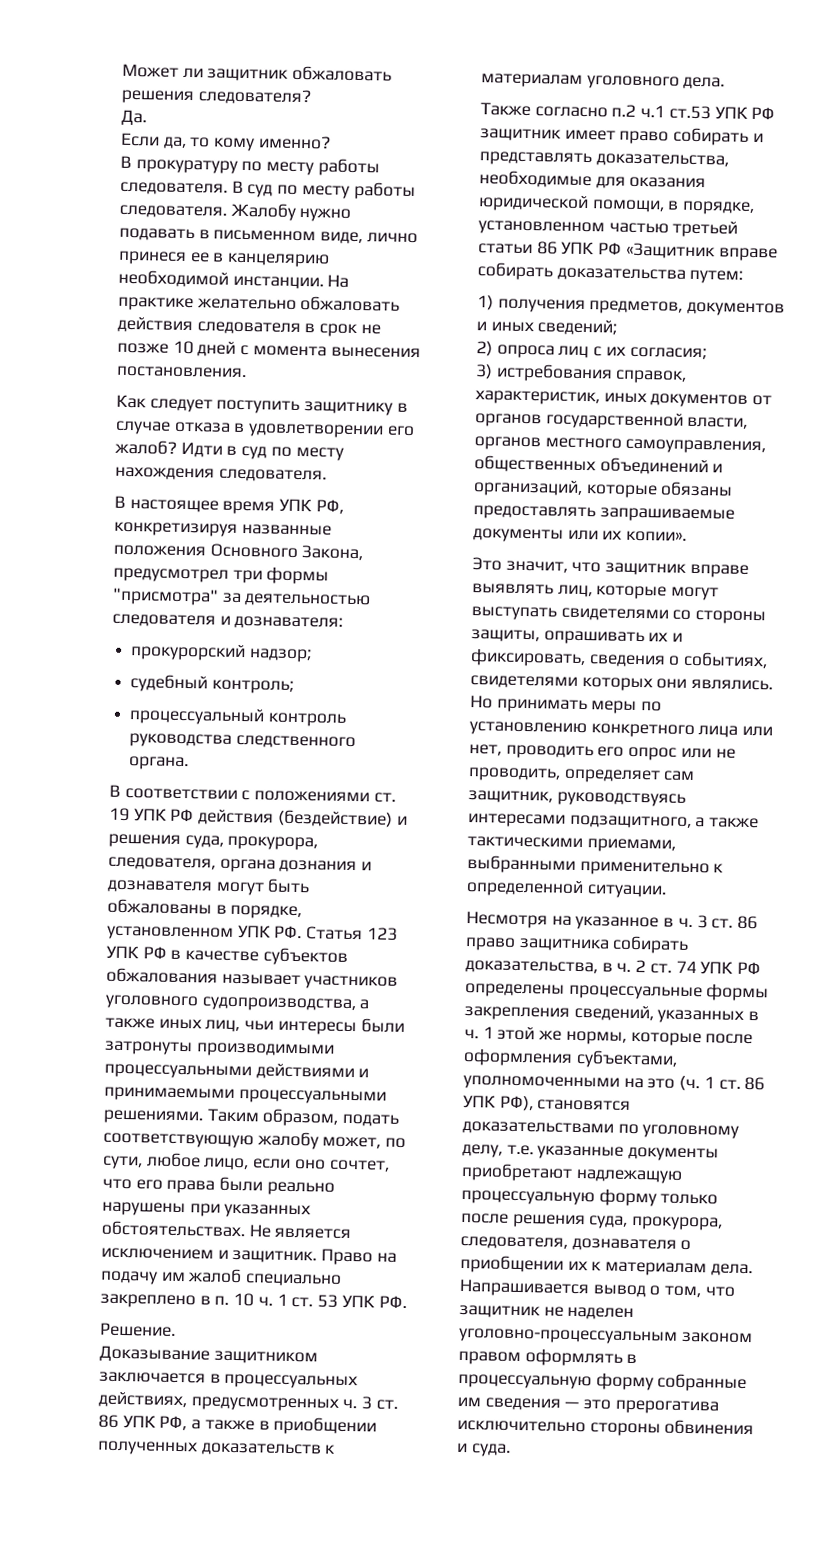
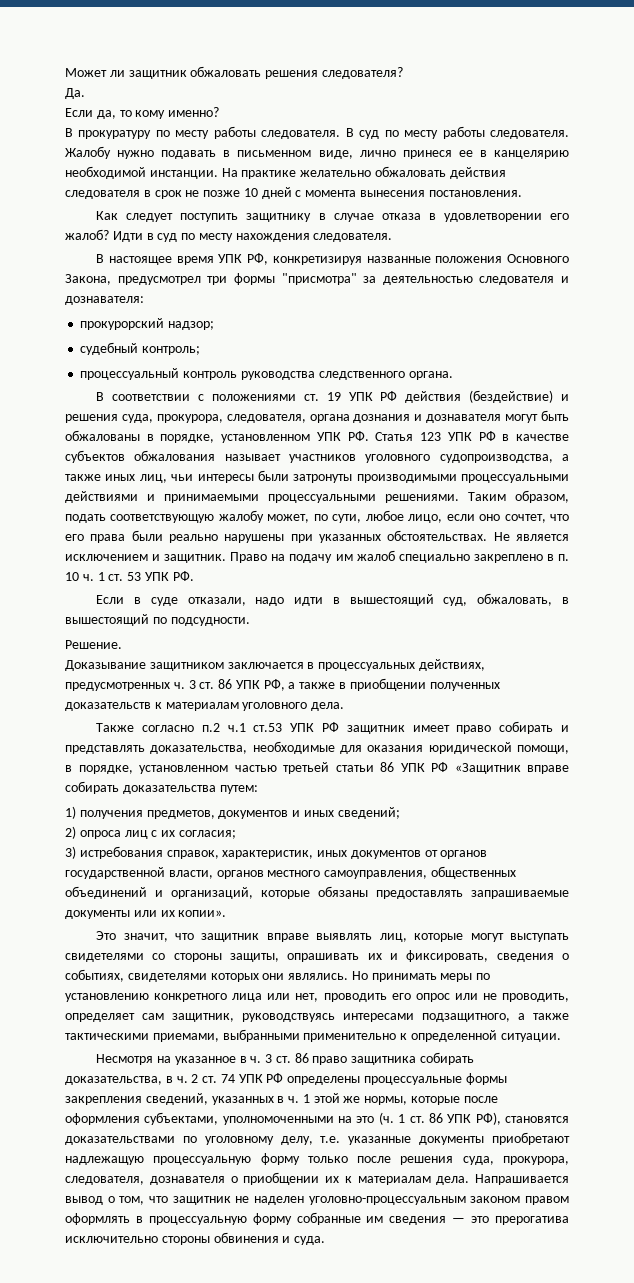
+ Если в суде отказали, надо идти в вышестоящий суд, обжаловать, в вышестоящий по подсудности.

